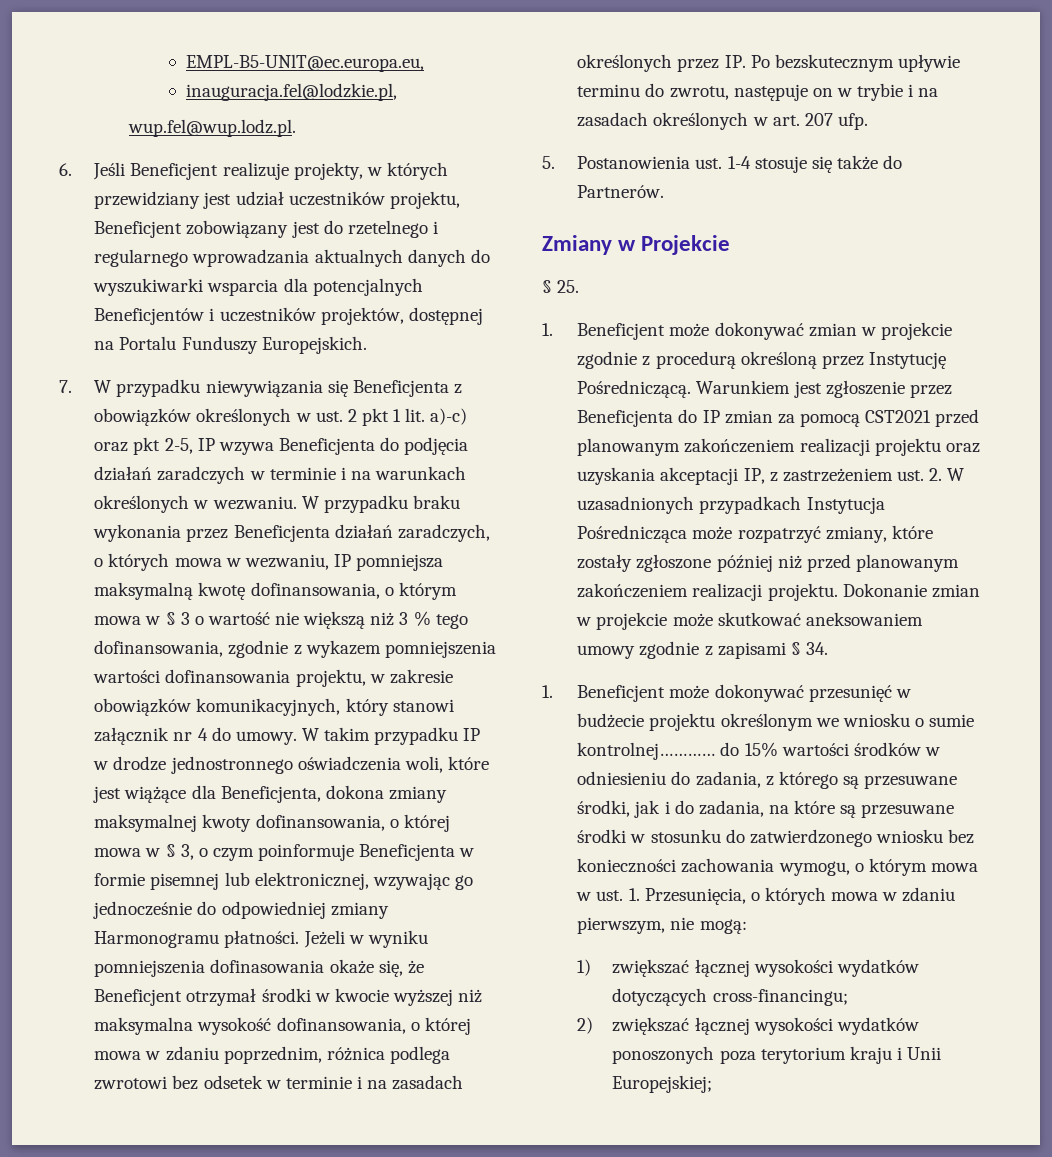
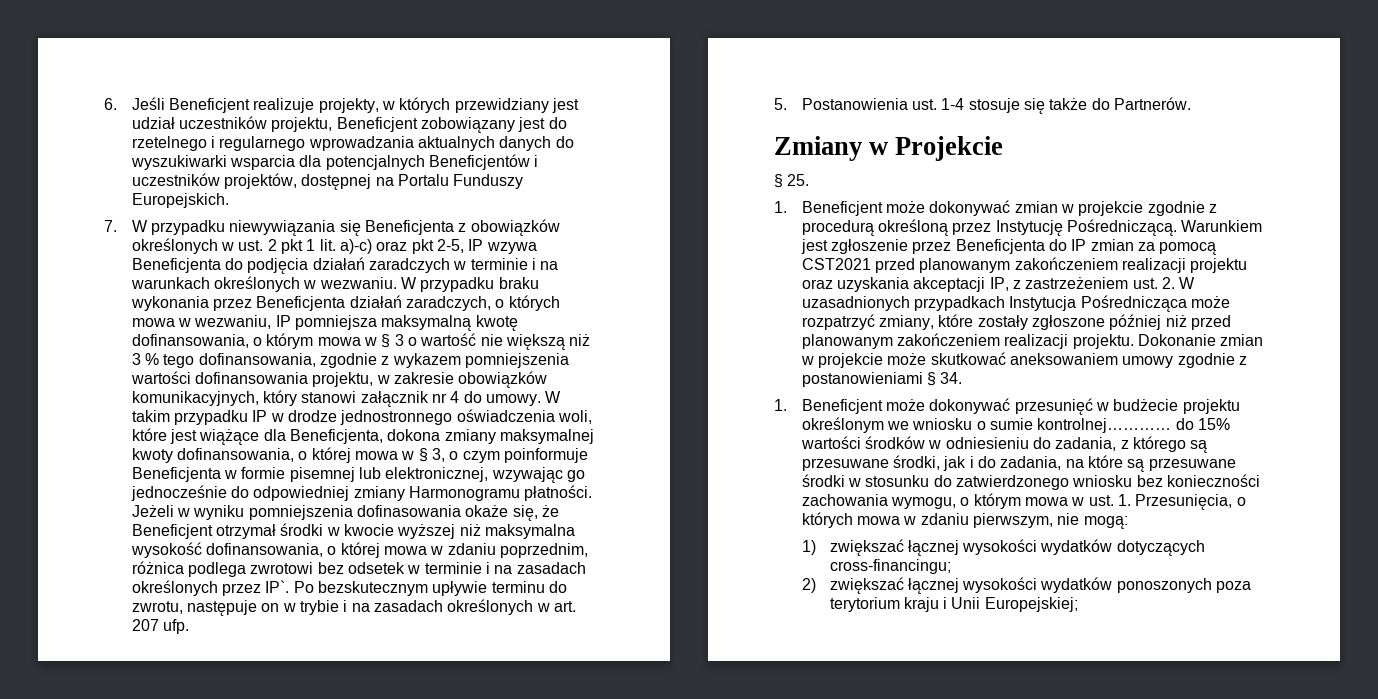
- EMPL-B5-UNlT@ec.europa.eu,
- inauguracja.fel@lodzkie.pl,
- wup.fel@wup.lodz.pl.
- Jeżeli w wyniku pomniejszenia dofinasowania okaże się, że Beneficjent otrzymał środki w kwocie wyższej niż maksymalna wysokość dofinansowania, o której mowa w zdaniu poprzednim, różnica podlega zwrotowi bez odsetek w terminie i na zasadach określonych przez IP. Po bezskutecznym upływie terminu do zwrotu, następuje on w trybie i na zasadach określonych w art. 207 ufp.
+ Jeżeli w wyniku pomniejszenia dofinasowania okaże się, że Beneficjent otrzymał środki w kwocie wyższej niż maksymalna wysokość dofinansowania, o której mowa w zdaniu poprzednim, różnica podlega zwrotowi bez odsetek w terminie i na zasadach określonych przez IP`. Po bezskutecznym upływie terminu do zwrotu, następuje on w trybie i na zasadach określonych w art. 207 ufp.
- Dokonanie zmian w projekcie może skutkować aneksowaniem umowy zgodnie z zapisami § 34.
+ Dokonanie zmian w projekcie może skutkować aneksowaniem umowy zgodnie z postanowieniami § 34.

